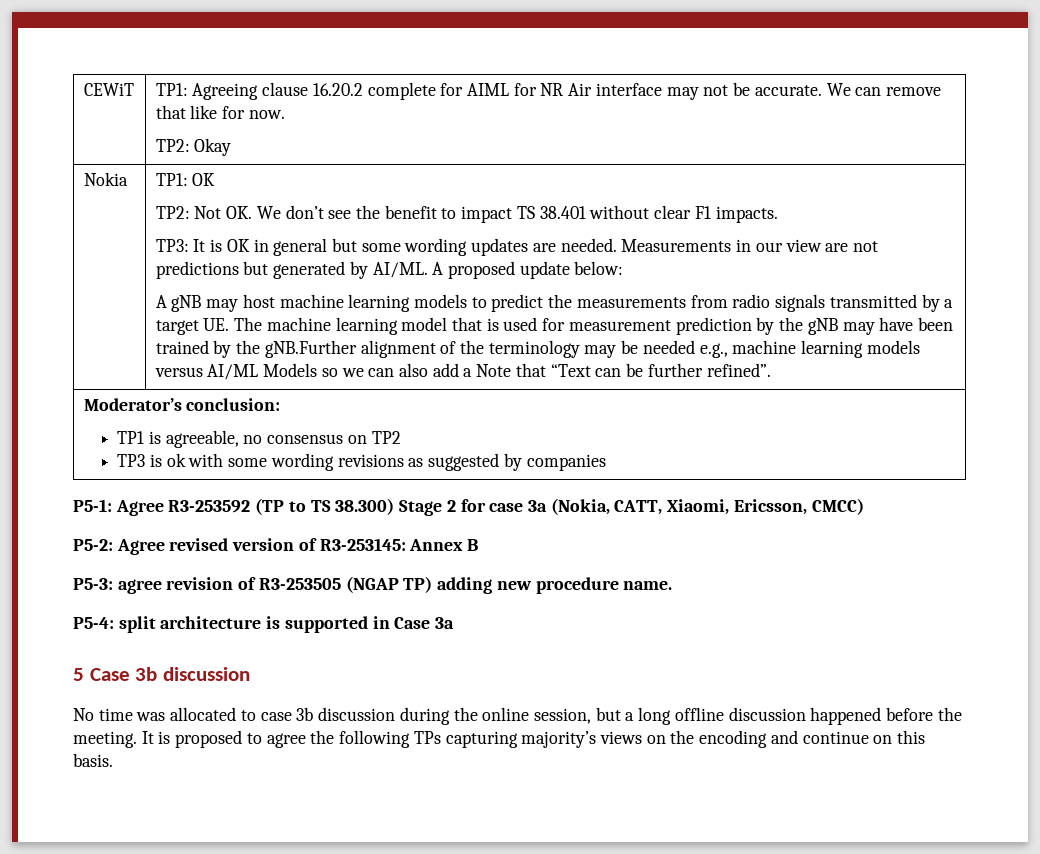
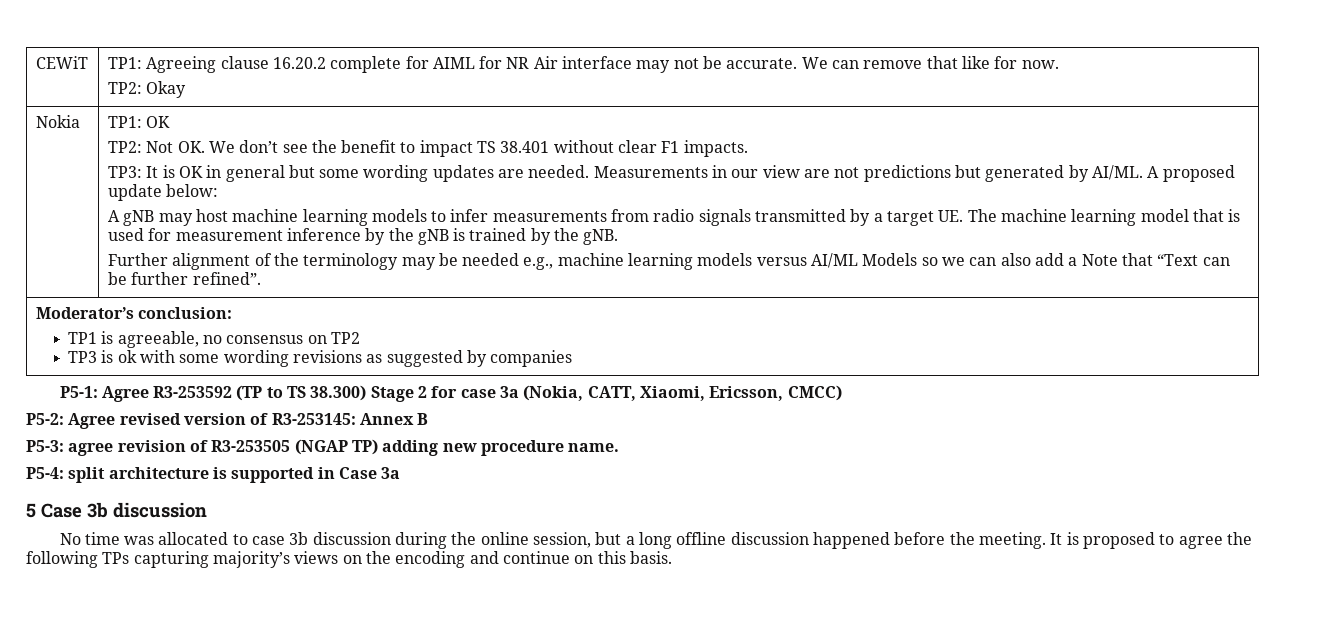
- A gNB may host machine learning models to predict the measurements from radio signals transmitted by a target UE. The machine learning model that is used for measurement prediction by the gNB may have been trained by the gNB.Further alignment of the terminology may be needed e.g., machine learning models versus AI/ML Models so we can also add a Note that “Text can be further refined”.
+ A gNB may host machine learning models to infer measurements from radio signals transmitted by a target UE. The machine learning model that is used for measurement inference by the gNB is trained by the gNB.
+ Further alignment of the terminology may be needed e.g., machine learning models versus AI/ML Models so we can also add a Note that “Text can be further refined”.

